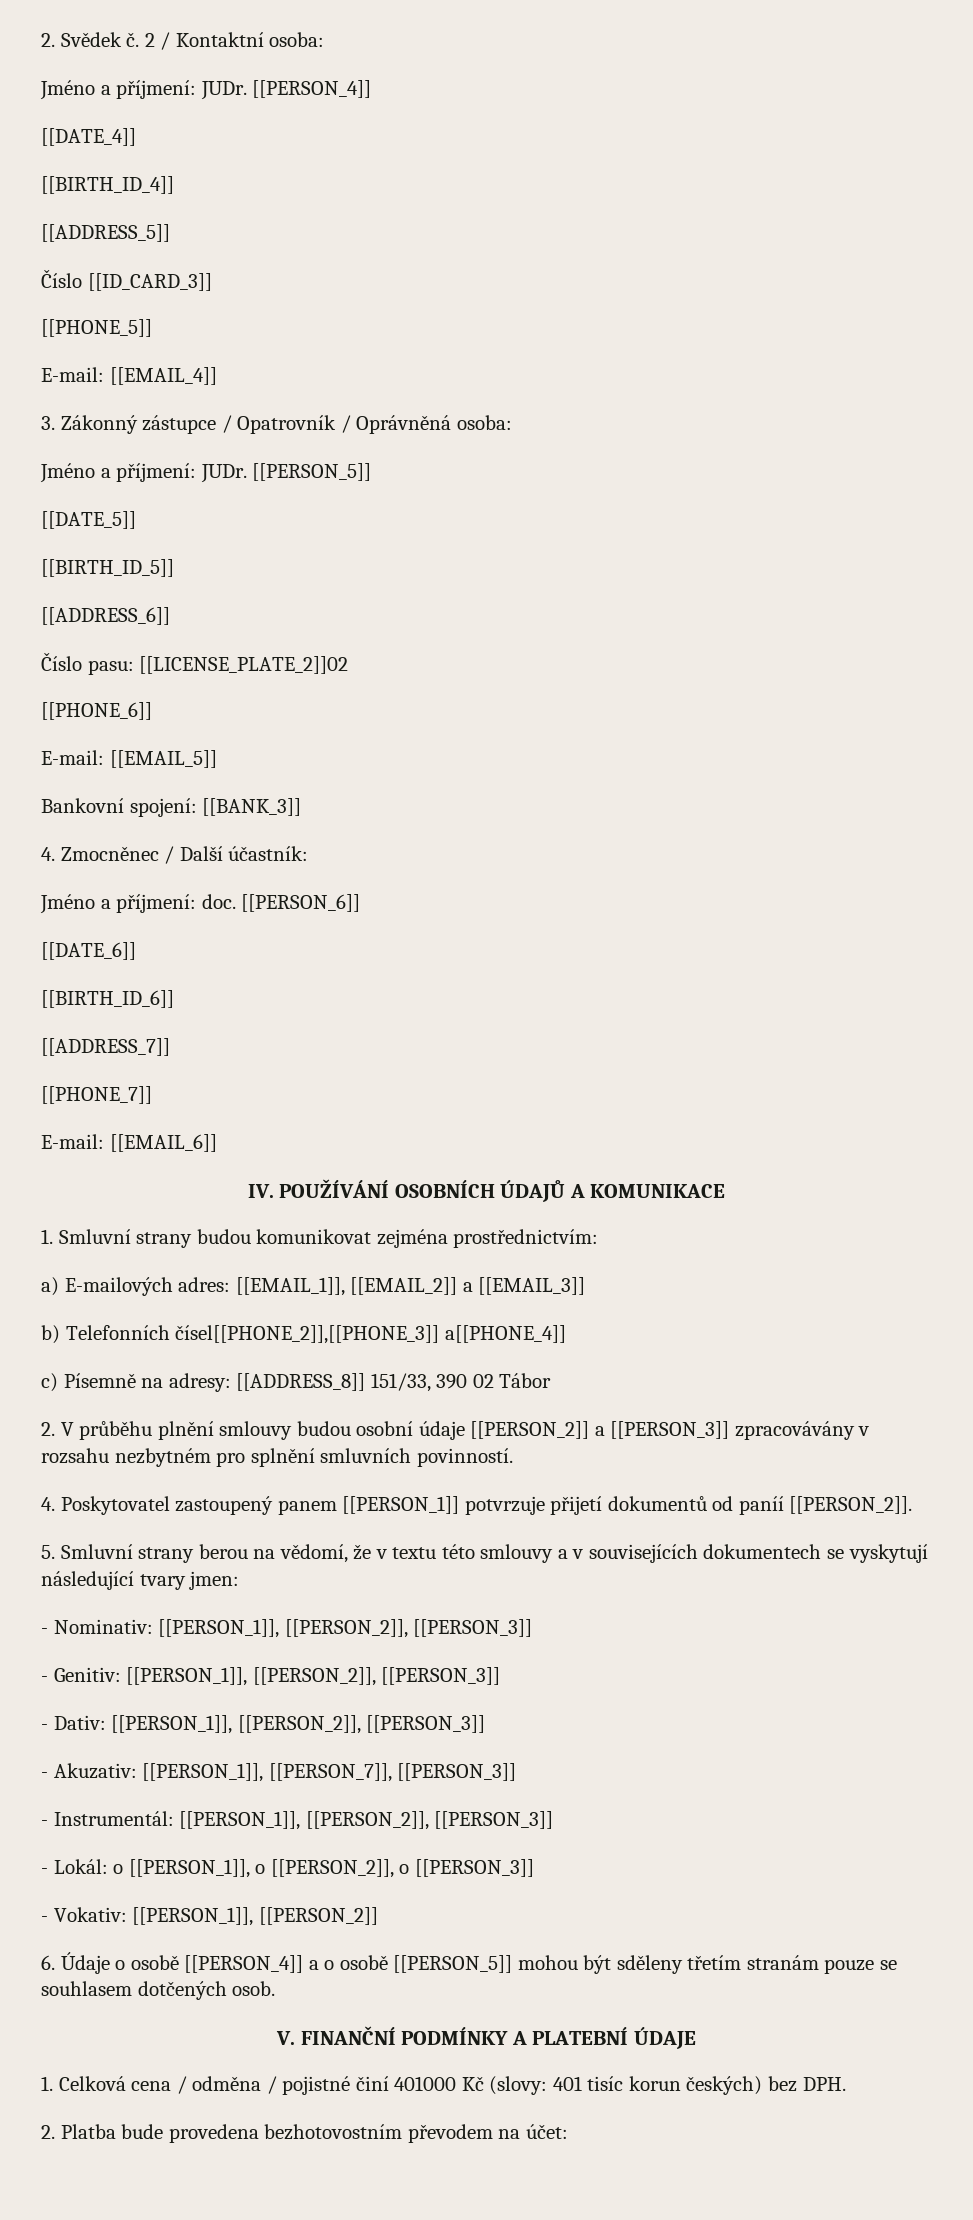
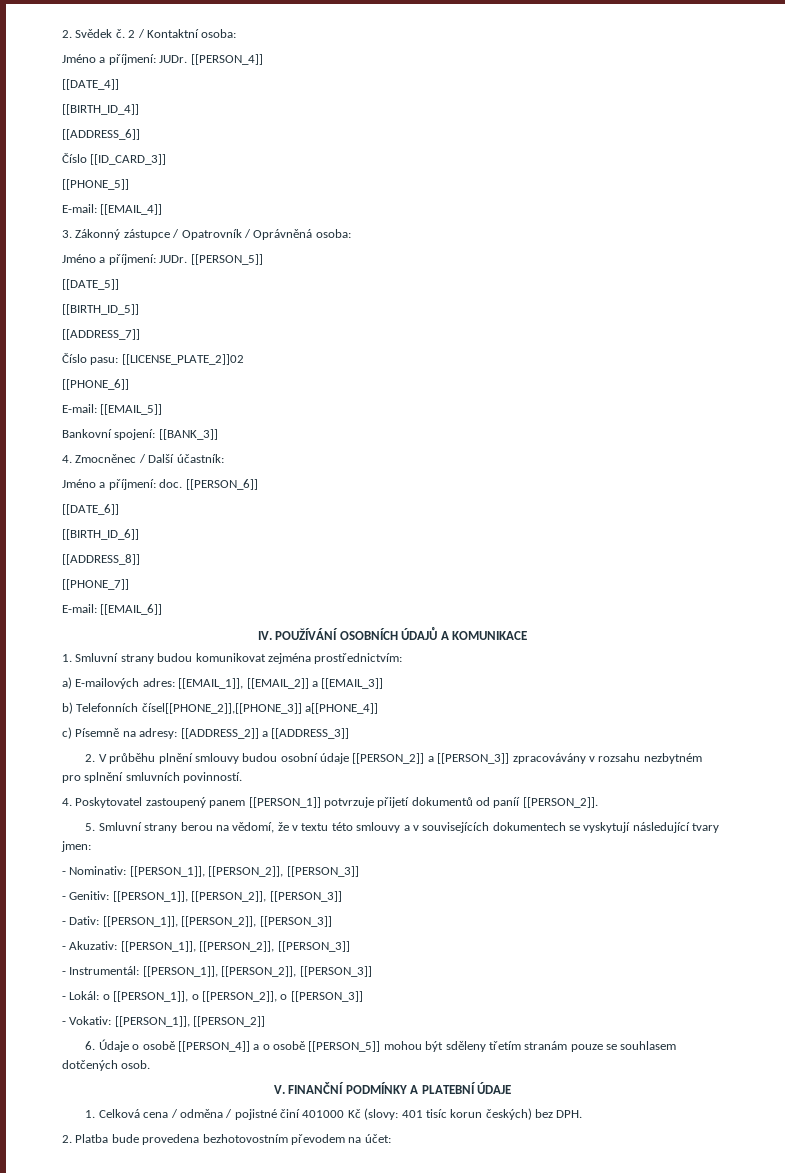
- [[ADDRESS_5]]
+ [[ADDRESS_6]]
- [[ADDRESS_6]]
+ [[ADDRESS_7]]
- [[ADDRESS_7]]
+ [[ADDRESS_8]]
- c) Písemně na adresy: [[ADDRESS_8]] 151/33, 390 02 Tábor
+ c) Písemně na adresy: [[ADDRESS_2]] a [[ADDRESS_3]]
- - Akuzativ: [[PERSON_1]], [[PERSON_7]], [[PERSON_3]]
+ - Akuzativ: [[PERSON_1]], [[PERSON_2]], [[PERSON_3]]

